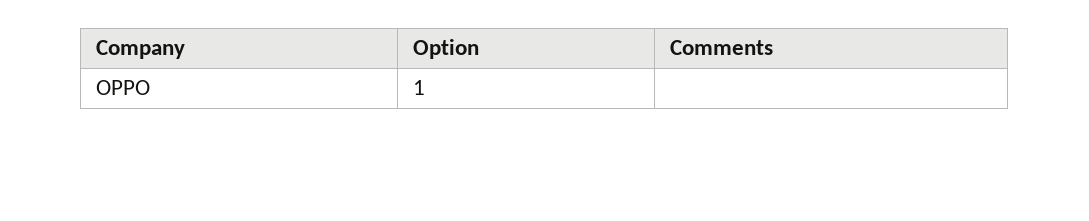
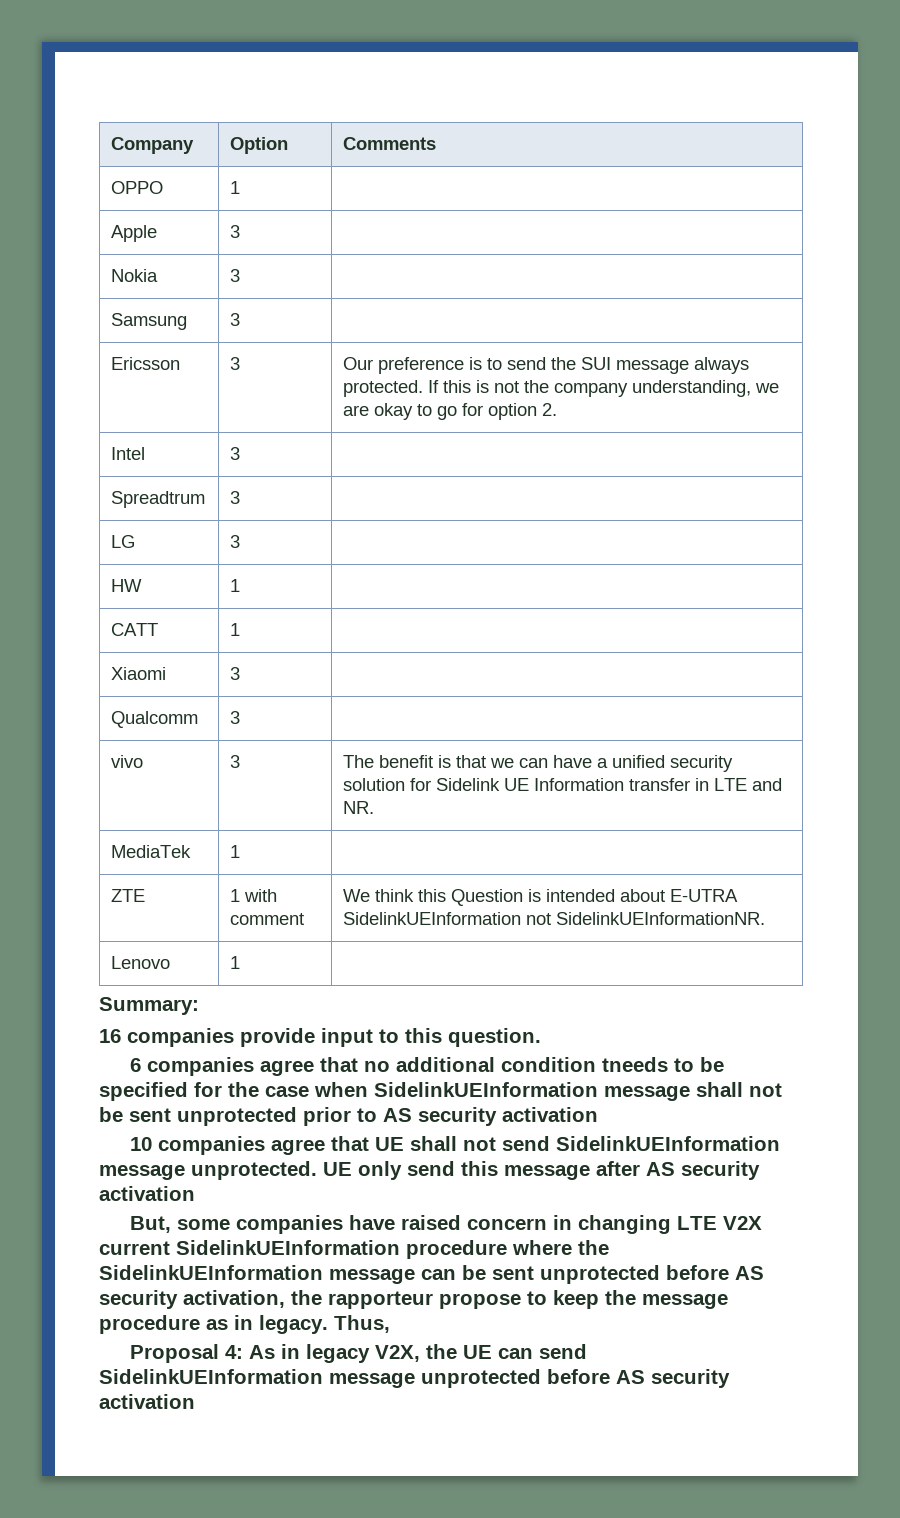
+ Apple | 3 |
+ Nokia | 3 |
+ Samsung | 3 |
+ Ericsson | 3 | Our preference is to send the SUI message always protected. If this is not the company understanding, we are okay to go for option 2.
+ Intel | 3 |
+ Spreadtrum | 3 |
+ LG | 3 |
+ HW | 1 |
+ CATT | 1 |
+ Xiaomi | 3 |
+ Qualcomm | 3 |
+ vivo | 3 | The benefit is that we can have a unified security solution for Sidelink UE Information transfer in LTE and NR.
+ MediaTek | 1 |
+ ZTE | 1 with comment | We think this Question is intended about E-UTRA SidelinkUEInformation not SidelinkUEInformationNR.
+ Lenovo | 1 |
+ Summary:
+ 16 companies provide input to this question.
+ 6 companies agree that no additional condition tneeds to be specified for the case when SidelinkUEInformation message shall not be sent unprotected prior to AS security activation
+ 10 companies agree that UE shall not send SidelinkUEInformation message unprotected. UE only send this message after AS security activation
+ But, some companies have raised concern in changing LTE V2X current SidelinkUEInformation procedure where the SidelinkUEInformation message can be sent unprotected before AS security activation, the rapporteur propose to keep the message procedure as in legacy. Thus,
+ Proposal 4: As in legacy V2X, the UE can send SidelinkUEInformation message unprotected before AS security activation

